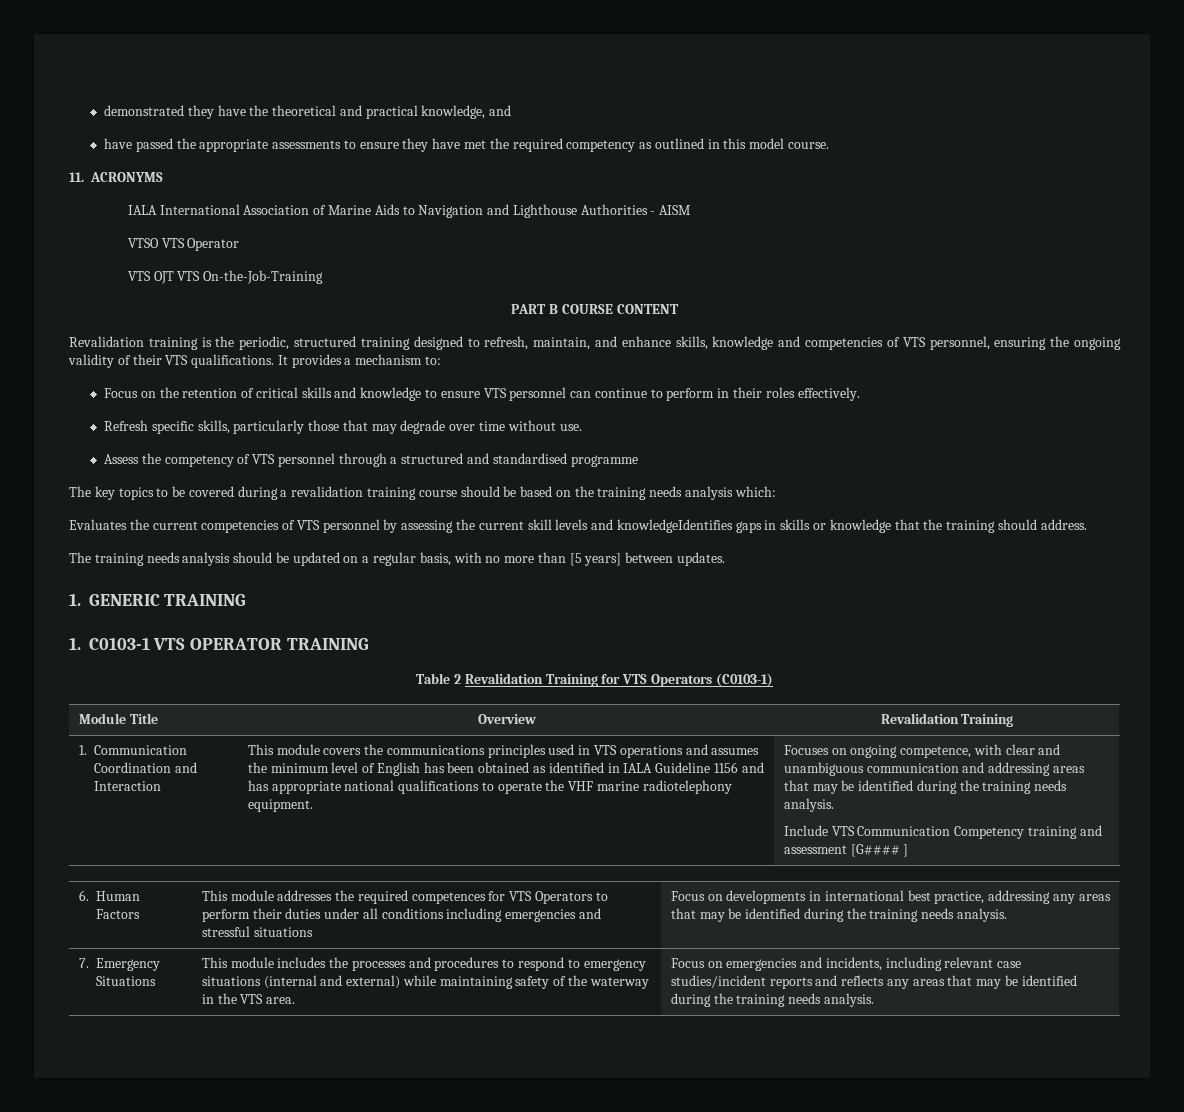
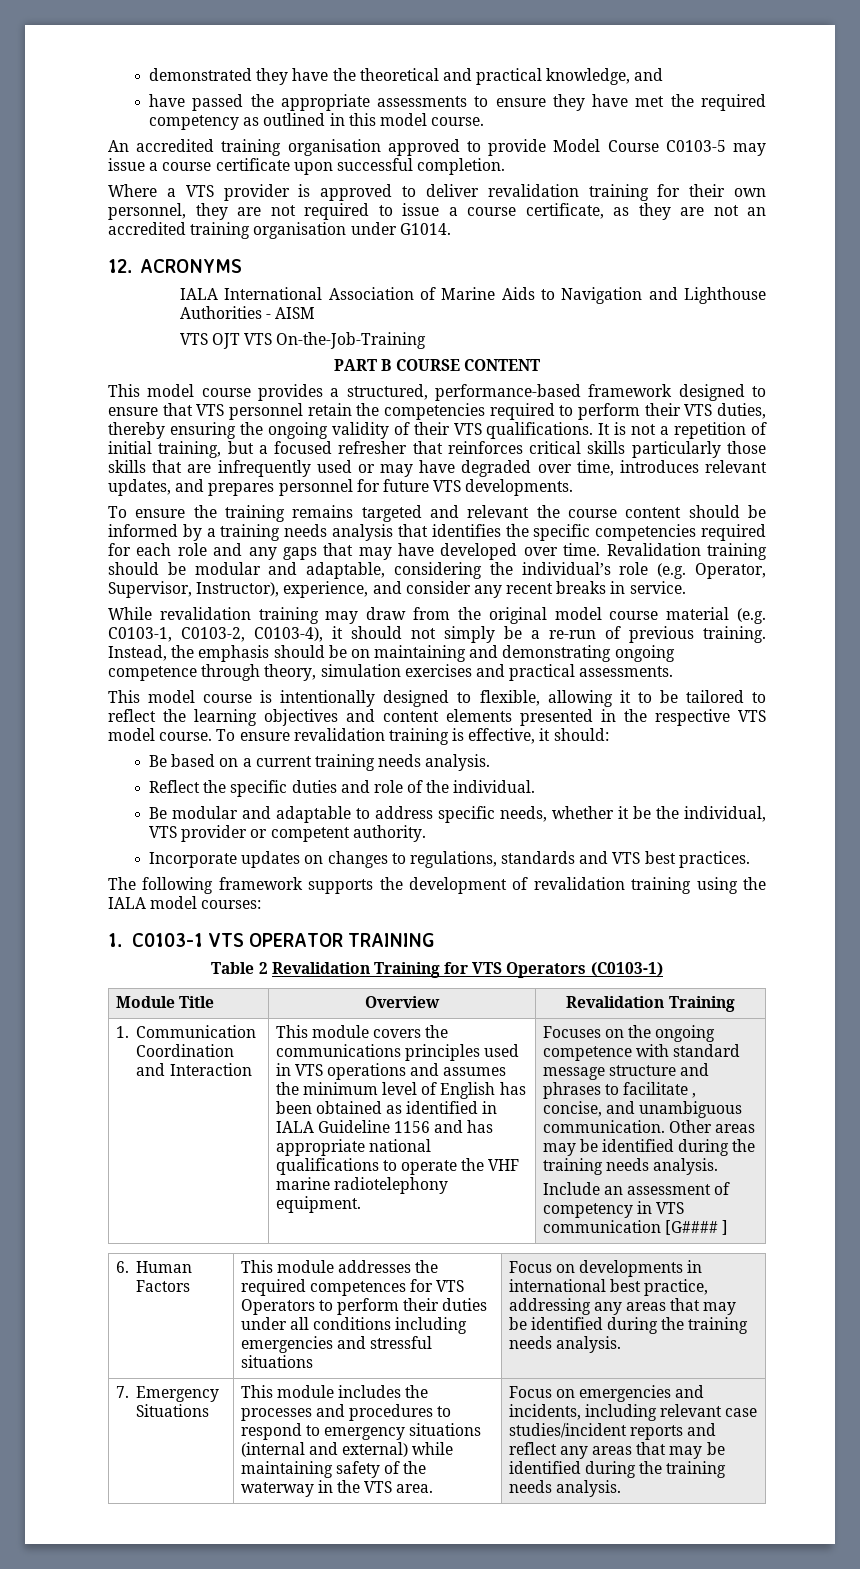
- 11. ACRONYMS
+ An accredited training organisation approved to provide Model Course C0103-5 may issue a course certificate upon successful completion.
+ Where a VTS provider is approved to deliver revalidation training for their own personnel, they are not required to issue a course certificate, as they are not an accredited training organisation under G1014.
+ 12. ACRONYMS
- VTSO VTS Operator
- Revalidation training is the periodic, structured training designed to refresh, maintain, and enhance skills, knowledge and competencies of VTS personnel, ensuring the ongoing validity of their VTS qualifications.
+ This model course provides a structured, performance-based framework designed to ensure that VTS personnel retain the competencies required to perform their VTS duties, thereby ensuring the ongoing validity of their VTS qualifications.
- It provides a mechanism to:
- Focus on the retention of critical skills and knowledge to ensure VTS personnel can continue to perform in their roles effectively.
- Refresh specific skills, particularly those that may degrade over time without use.
- Assess the competency of VTS personnel through a structured and standardised programme
- The key topics to be covered during a revalidation training course should be based on the training needs analysis which:
- Evaluates the current competencies of VTS personnel by assessing the current skill levels and knowledgeIdentifies gaps in skills or knowledge that the training should address.
- The training needs analysis should be updated on a regular basis, with no more than [5 years] between updates.
- 1. GENERIC TRAINING
+ It is not a repetition of initial training, but a focused refresher that reinforces critical skills particularly those skills that are infrequently used or may have degraded over time, introduces relevant updates, and prepares personnel for future VTS developments.
+ To ensure the training remains targeted and relevant the course content should be informed by a training needs analysis that identifies the specific competencies required for each role and any gaps that may have developed over time. Revalidation training should be modular and adaptable, considering the individual’s role (e.g. Operator, Supervisor, Instructor), experience, and consider any recent breaks in service.
+ While revalidation training may draw from the original model course material (e.g. C0103-1, C0103-2, C0103-4), it should not simply be a re-run of previous training. Instead, the emphasis should be on maintaining and demonstrating ongoing competence through theory, simulation exercises and practical assessments.
+ This model course is intentionally designed to flexible, allowing it to be tailored to reflect the learning objectives and content elements presented in the respective VTS model course. To ensure revalidation training is effective, it should:
+ Be based on a current training needs analysis.
+ Reflect the specific duties and role of the individual.
+ Be modular and adaptable to address specific needs, whether it be the individual, VTS provider or competent authority.
+ Incorporate updates on changes to regulations, standards and VTS best practices.
+ The following framework supports the development of revalidation training using the IALA model courses:
- Focuses on ongoing competence, with clear and unambiguous communication and addressing areas that may be identified during the training needs analysis.
+ Focuses on the ongoing competence with standard message structure and phrases to facilitate , concise, and unambiguous communication. Other areas may be identified during the training needs analysis.
- Include VTS Communication Competency training and assessment [G#### ]
+ Include an assessment of competency in VTS communication [G#### ]
- Focus on emergencies and incidents, including relevant case studies/incident reports and reflects any areas that may be identified during the training needs analysis.
+ Focus on emergencies and incidents, including relevant case studies/incident reports and reflect any areas that may be identified during the training needs analysis.

